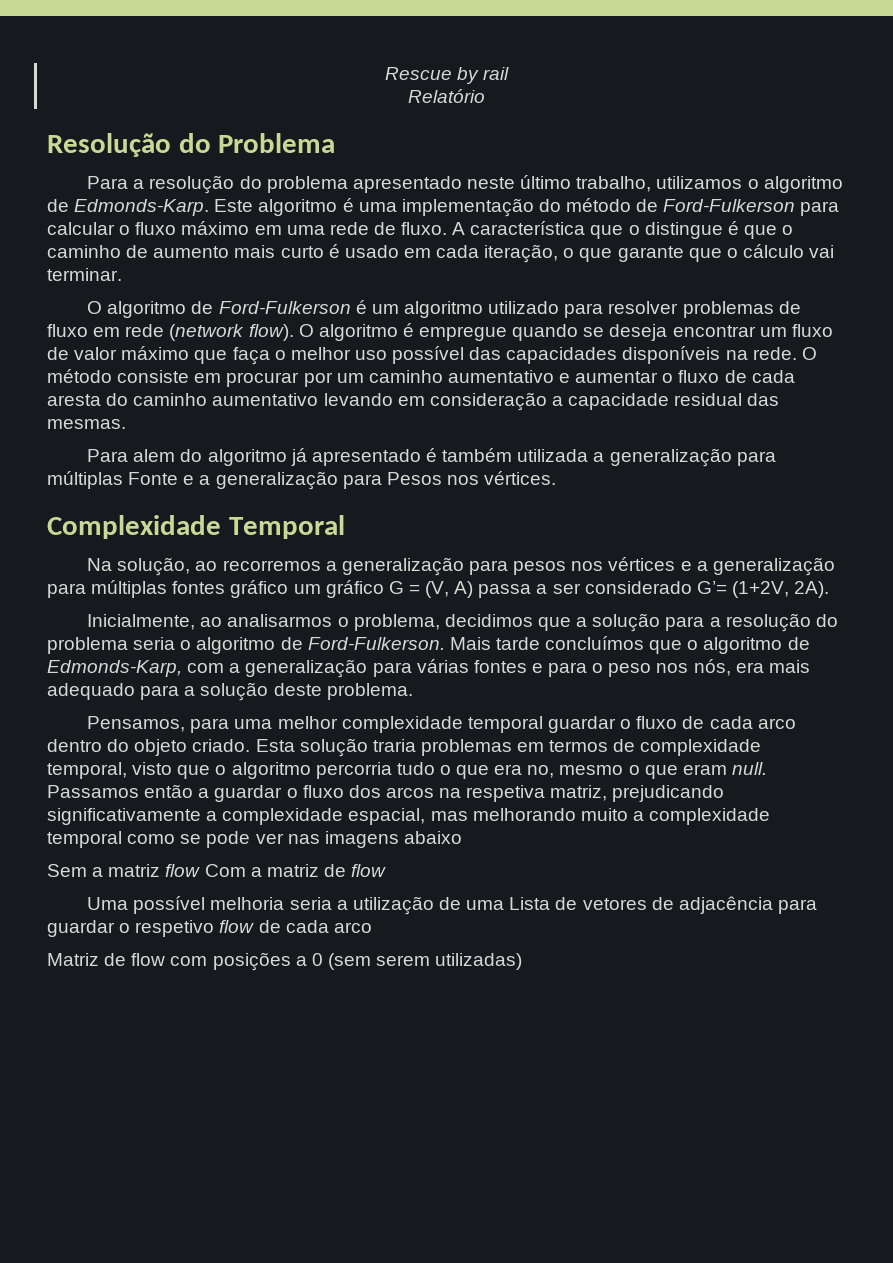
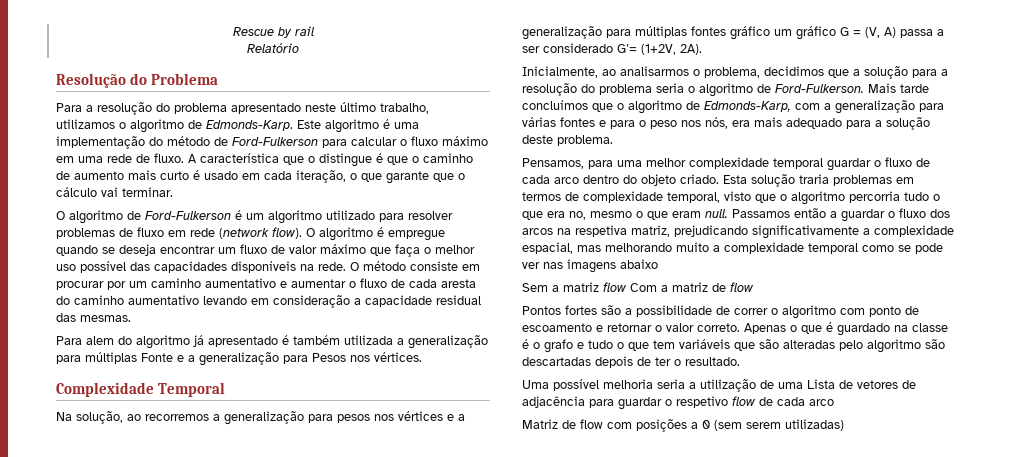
+ Pontos fortes são a possibilidade de correr o algoritmo com ponto de escoamento e retornar o valor correto. Apenas o que é guardado na classe é o grafo e tudo o que tem variáveis que são alteradas pelo algoritmo são descartadas depois de ter o resultado.

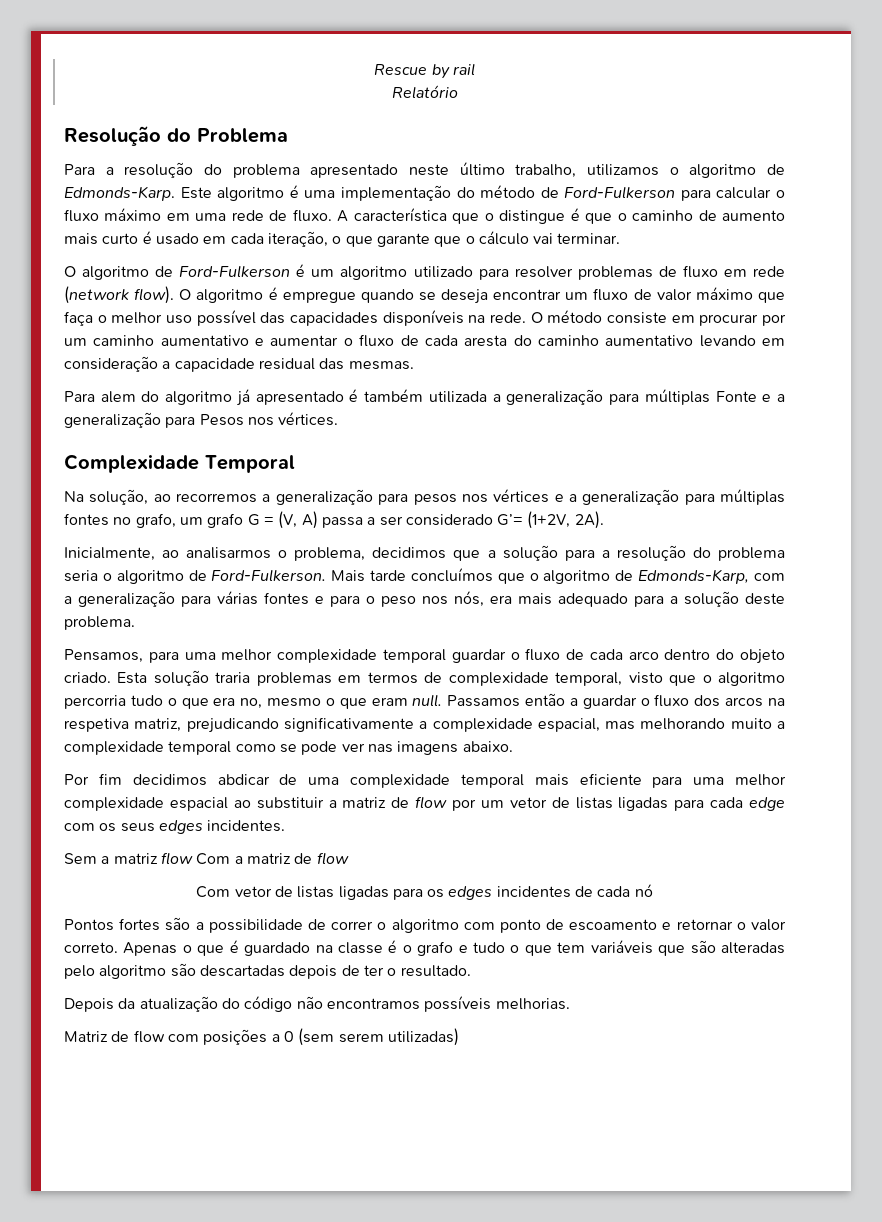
- Na solução, ao recorremos a generalização para pesos nos vértices e a generalização para múltiplas fontes gráfico um gráfico G = (V, A) passa a ser considerado G’= (1+2V, 2A).
+ Na solução, ao recorremos a generalização para pesos nos vértices e a generalização para múltiplas fontes no grafo, um grafo G = (V, A) passa a ser considerado G’= (1+2V, 2A).
- Passamos então a guardar o fluxo dos arcos na respetiva matriz, prejudicando significativamente a complexidade espacial, mas melhorando muito a complexidade temporal como se pode ver nas imagens abaixo
+ Passamos então a guardar o fluxo dos arcos na respetiva matriz, prejudicando significativamente a complexidade espacial, mas melhorando muito a complexidade temporal como se pode ver nas imagens abaixo.
+ Por fim decidimos abdicar de uma complexidade temporal mais eficiente para uma melhor complexidade espacial ao substituir a matriz de flow por um vetor de listas ligadas para cada edge com os seus edges incidentes.
+ Com vetor de listas ligadas para os edges incidentes de cada nó
- Uma possível melhoria seria a utilização de uma Lista de vetores de adjacência para guardar o respetivo flow de cada arco
+ Depois da atualização do código não encontramos possíveis melhorias.

